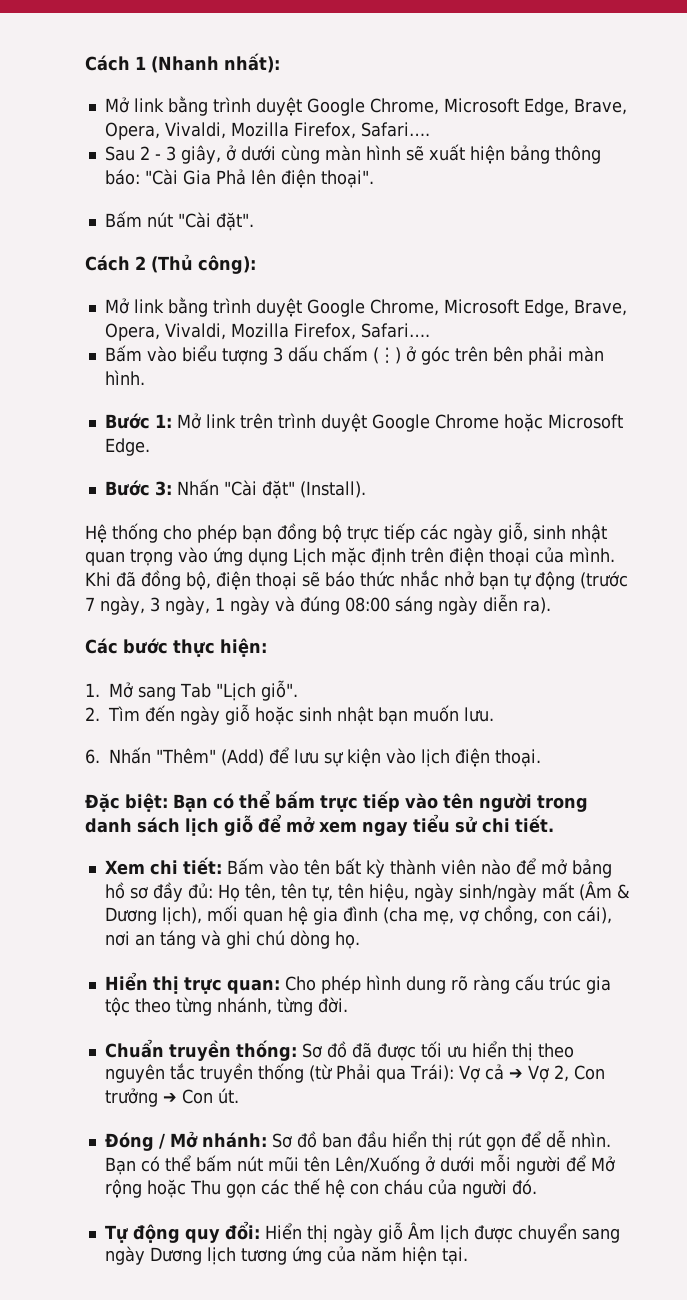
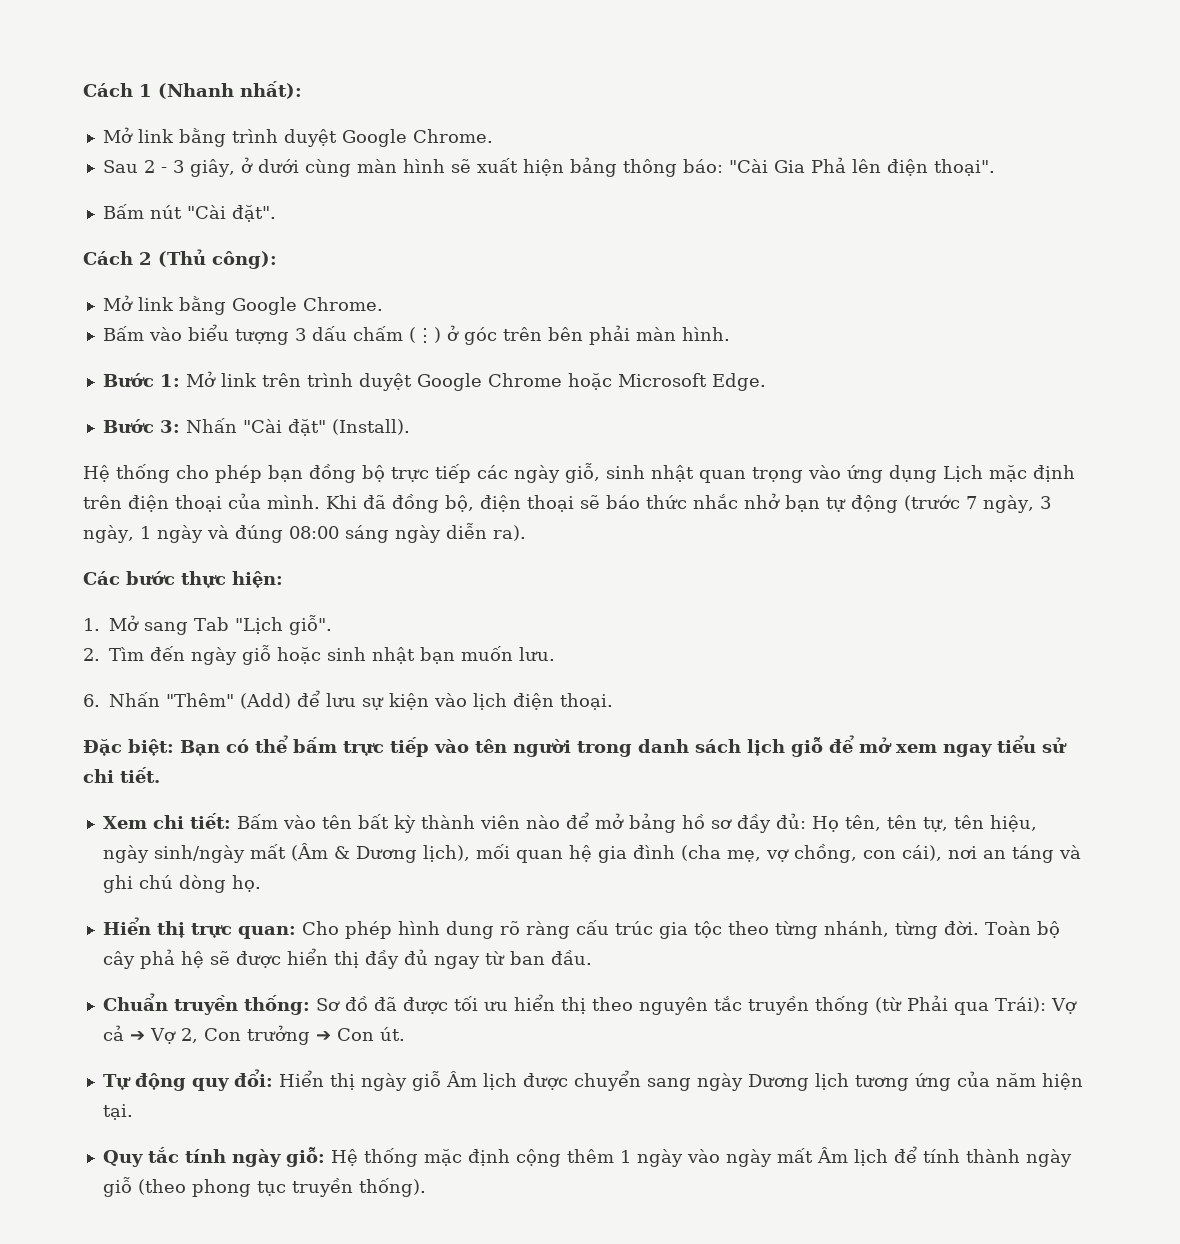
  Cách 1 (Nhanh nhất):
- Mở link bằng trình duyệt Google Chrome, Microsoft Edge, Brave, Opera, Vivaldi, Mozilla Firefox, Safari….
+ Mở link bằng trình duyệt Google Chrome.
  Cách 2 (Thủ công):
- Mở link bằng trình duyệt Google Chrome, Microsoft Edge, Brave, Opera, Vivaldi, Mozilla Firefox, Safari….
+ Mở link bằng Google Chrome.
+ Toàn bộ cây phả hệ sẽ được hiển thị đầy đủ ngay từ ban đầu.
- Đóng / Mở nhánh: Sơ đồ ban đầu hiển thị rút gọn để dễ nhìn. Bạn có thể bấm nút mũi tên Lên/Xuống ở dưới mỗi người để Mở rộng hoặc Thu gọn các thế hệ con cháu của người đó.
+ Quy tắc tính ngày giỗ: Hệ thống mặc định cộng thêm 1 ngày vào ngày mất Âm lịch để tính thành ngày giỗ (theo phong tục truyền thống).

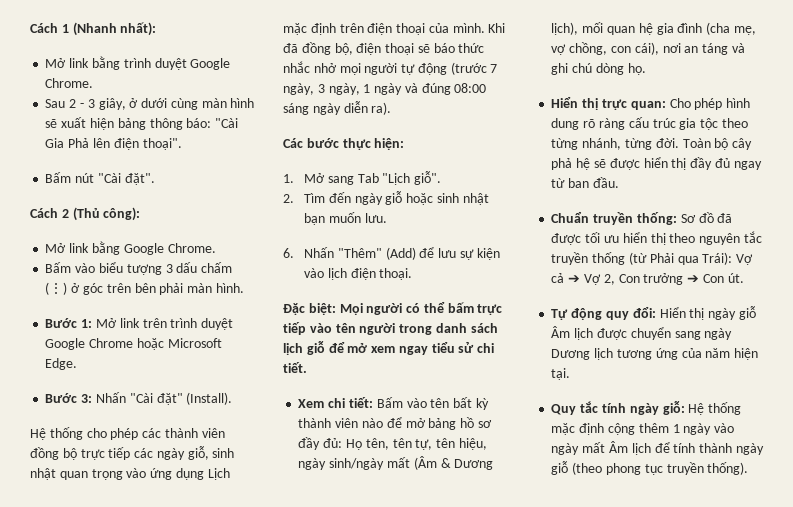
- Hệ thống cho phép bạn đồng bộ trực tiếp các ngày giỗ, sinh nhật quan trọng vào ứng dụng Lịch mặc định trên điện thoại của mình.
+ Hệ thống cho phép các thành viên đồng bộ trực tiếp các ngày giỗ, sinh nhật quan trọng vào ứng dụng Lịch mặc định trên điện thoại của mình.
- Khi đã đồng bộ, điện thoại sẽ báo thức nhắc nhở bạn tự động (trước 7 ngày, 3 ngày, 1 ngày và đúng 08:00 sáng ngày diễn ra).
+ Khi đã đồng bộ, điện thoại sẽ báo thức nhắc nhở mọi người tự động (trước 7 ngày, 3 ngày, 1 ngày và đúng 08:00 sáng ngày diễn ra).
- Đặc biệt: Bạn có thể bấm trực tiếp vào tên người trong danh sách lịch giỗ để mở xem ngay tiểu sử chi tiết.
+ Đặc biệt: Mọi người có thể bấm trực tiếp vào tên người trong danh sách lịch giỗ để mở xem ngay tiểu sử chi tiết.

